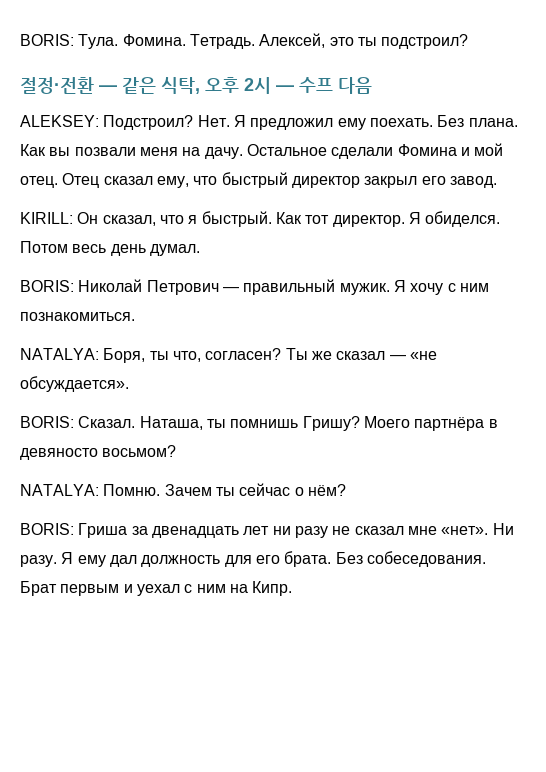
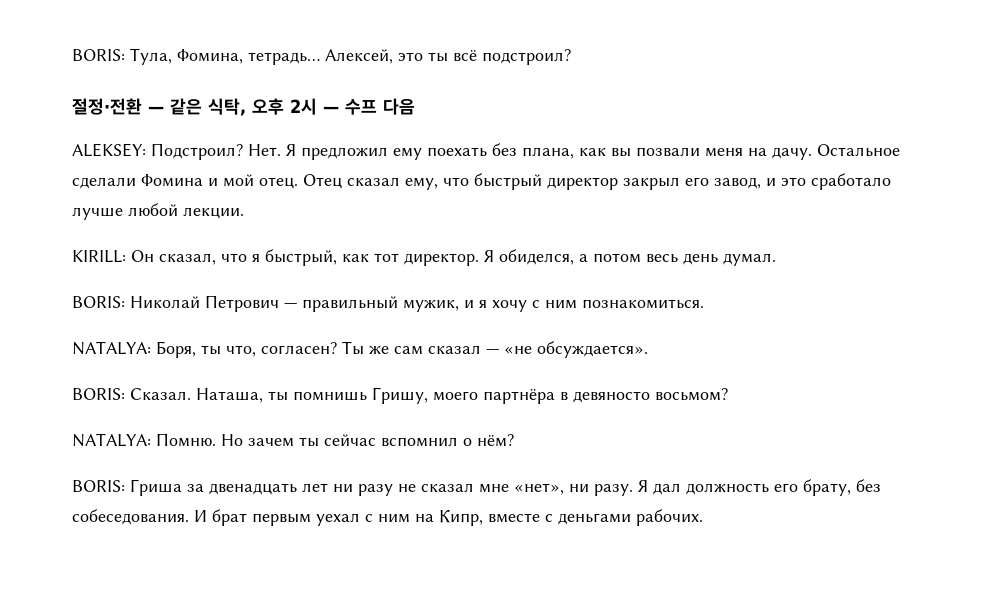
- BORIS: Тула. Фомина. Тетрадь.
+ BORIS: Тула, Фомина, тетрадь…
- Алексей, это ты подстроил?
+ Алексей, это ты всё подстроил?
- Нет. Я предложил ему поехать. Без плана. Как вы позвали меня на дачу.
+ Нет. Я предложил ему поехать без плана, как вы позвали меня на дачу.
- Отец сказал ему, что быстрый директор закрыл его завод.
+ Отец сказал ему, что быстрый директор закрыл его завод, и это сработало лучше любой лекции.
- KIRILL: Он сказал, что я быстрый. Как тот директор.
+ KIRILL: Он сказал, что я быстрый, как тот директор.
- Я обиделся. Потом весь день думал.
+ Я обиделся, а потом весь день думал.
- BORIS: Николай Петрович — правильный мужик. Я хочу с ним познакомиться.
+ BORIS: Николай Петрович — правильный мужик, и я хочу с ним познакомиться.
- Ты же сказал — «не обсуждается».
+ Ты же сам сказал — «не обсуждается».
- Наташа, ты помнишь Гришу? Моего партнёра в девяносто восьмом?
+ Наташа, ты помнишь Гришу, моего партнёра в девяносто восьмом?
- Зачем ты сейчас о нём?
+ Но зачем ты сейчас вспомнил о нём?
- BORIS: Гриша за двенадцать лет ни разу не сказал мне «нет». Ни разу.
+ BORIS: Гриша за двенадцать лет ни разу не сказал мне «нет», ни разу.
- Я ему дал должность для его брата. Без собеседования. Брат первым и уехал с ним на Кипр.
+ Я дал должность его брату, без собеседования. И брат первым уехал с ним на Кипр, вместе с деньгами рабочих.

